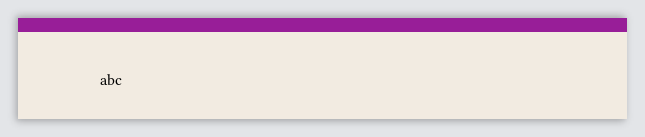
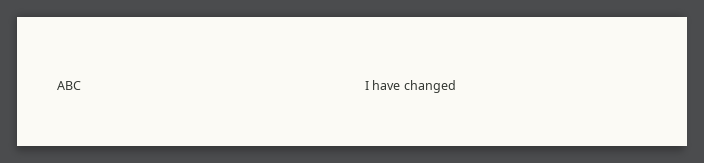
- abc
+ ABC
+ I have changed

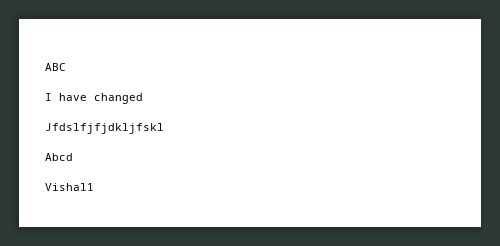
+ Jfdslfjfjdkljfskl
+ Abcd
+ Vishal1

